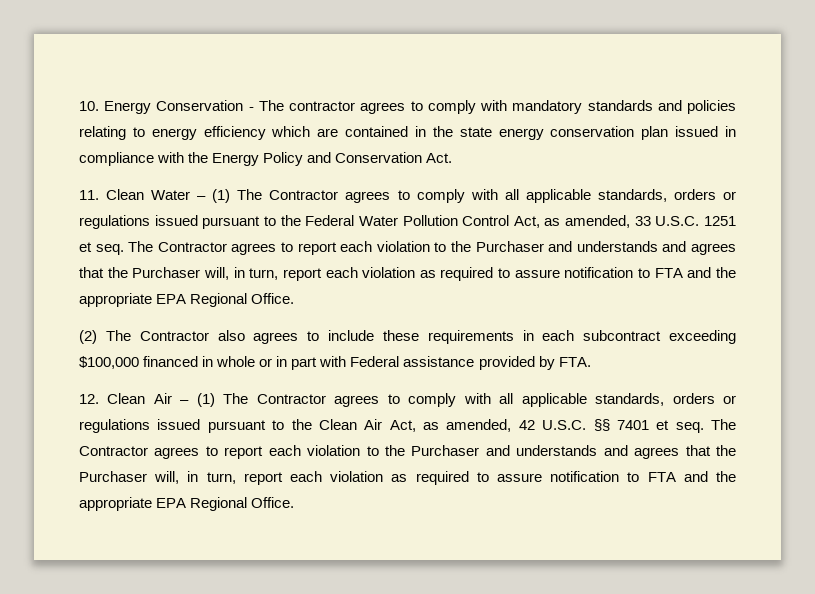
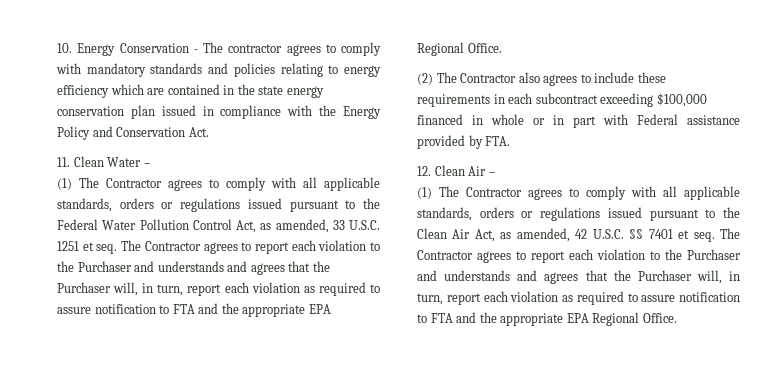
- 11. Clean Water – (1) The Contractor agrees to comply with all applicable standards, orders or regulations issued pursuant to the Federal Water Pollution Control Act, as amended, 33 U.S.C. 1251 et seq.
+ 11. Clean Water –
+ (1) The Contractor agrees to comply with all applicable standards, orders or regulations issued pursuant to the Federal Water Pollution Control Act, as amended, 33 U.S.C. 1251 et seq.
- 12. Clean Air – (1) The Contractor agrees to comply with all applicable standards, orders or regulations issued pursuant to the Clean Air Act, as amended, 42 U.S.C. §§ 7401 et seq.
+ 12. Clean Air –
+ (1) The Contractor agrees to comply with all applicable standards, orders or regulations issued pursuant to the Clean Air Act, as amended, 42 U.S.C. §§ 7401 et seq.

